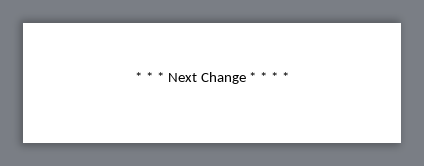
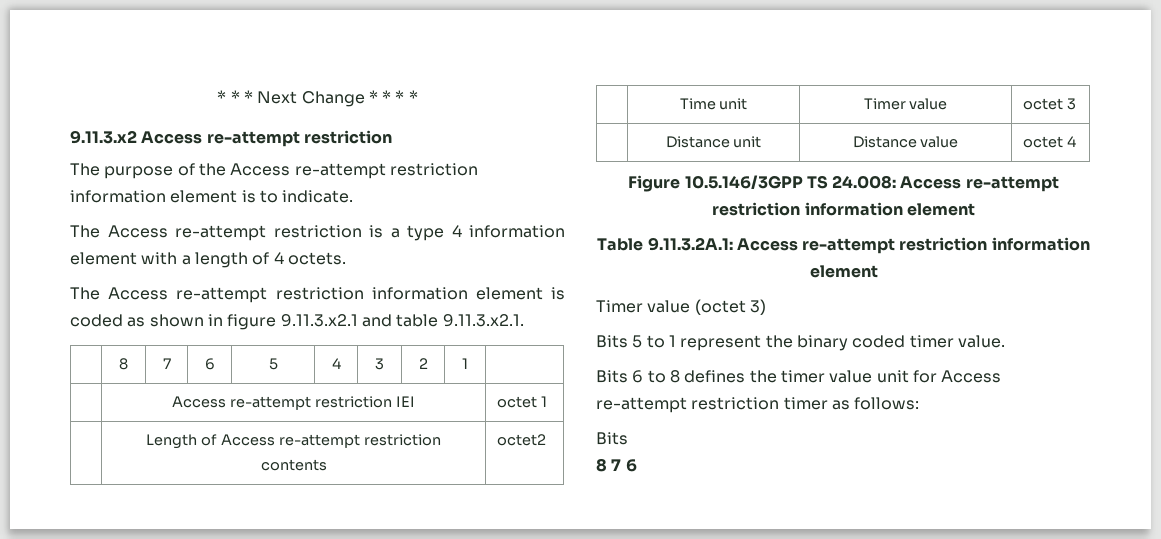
+ 9.11.3.x2 Access re-attempt restriction
+ The purpose of the Access re-attempt restriction information element is to indicate.
+ The Access re-attempt restriction is a type 4 information element with a length of 4 octets.
+ The Access re-attempt restriction information element is coded as shown in figure 9.11.3.x2.1 and table 9.11.3.x2.1.
+ | 8 | 7 | 6 | 5 | 4 | 3 | 2 | 1 |
+ | Access re-attempt restriction IEI | octet 1
+ | Length of Access re-attempt restriction contents | octet2
+ | Time unit | Timer value | octet 3
+ | Distance unit | Distance value | octet 4
+ Figure 10.5.146/3GPP TS 24.008: Access re-attempt restriction information element
+ Table 9.11.3.2A.1: Access re-attempt restriction information element
+ Timer value (octet 3)
+ Bits 5 to 1 represent the binary coded timer value.
+ Bits 6 to 8 defines the timer value unit for Access re-attempt restriction timer as follows:
+ Bits
+ 8 7 6

